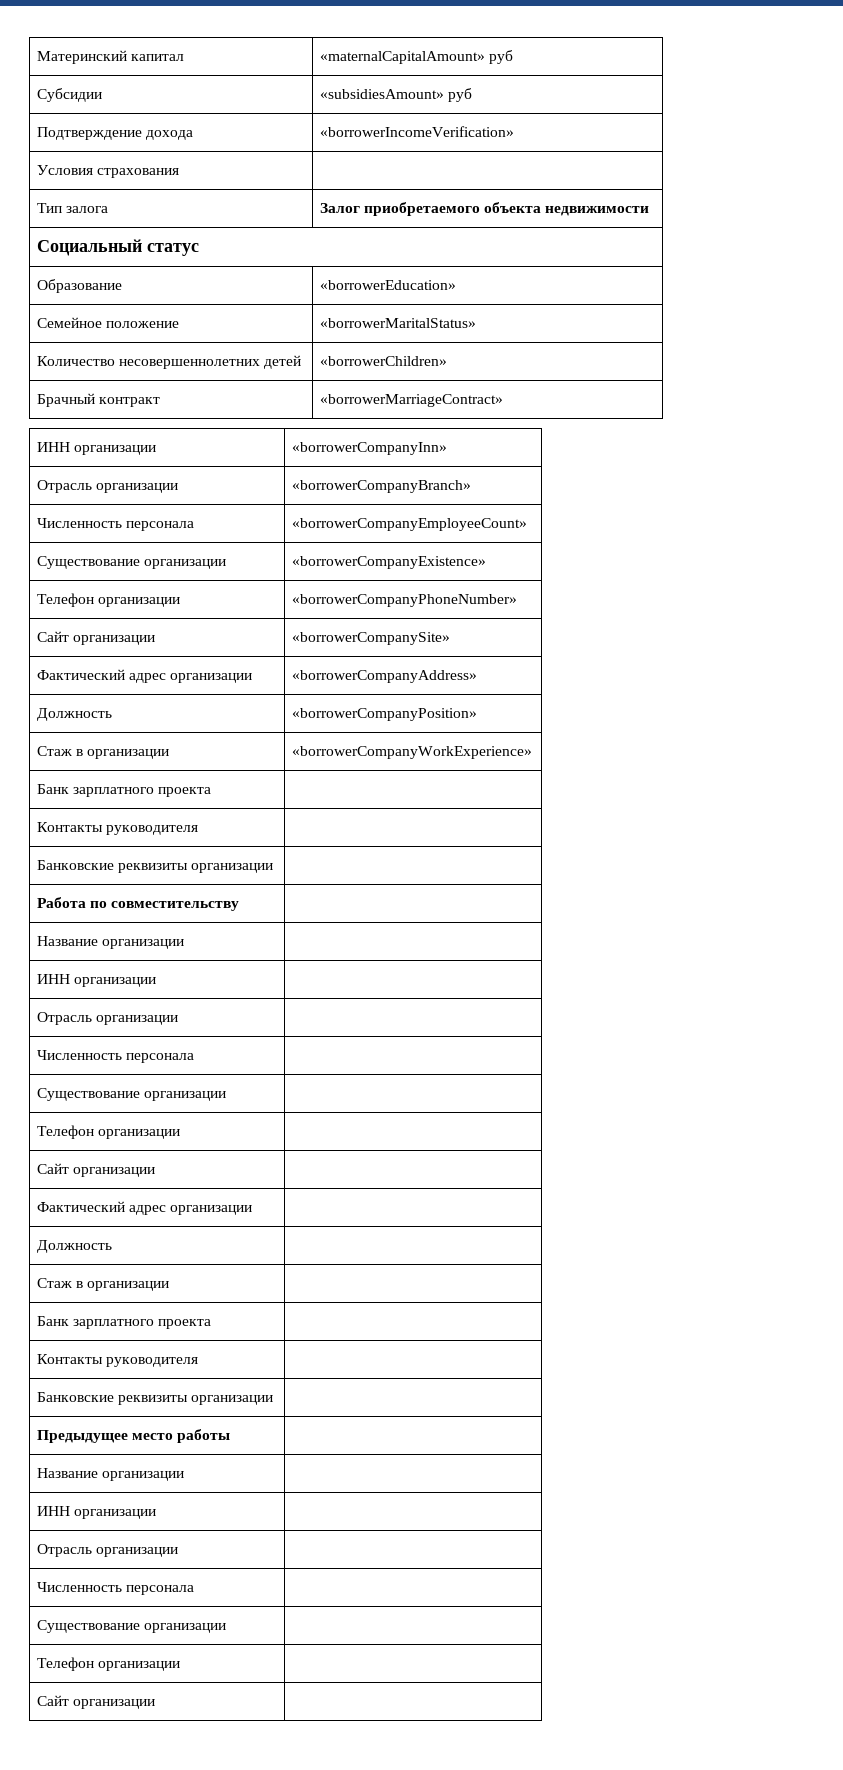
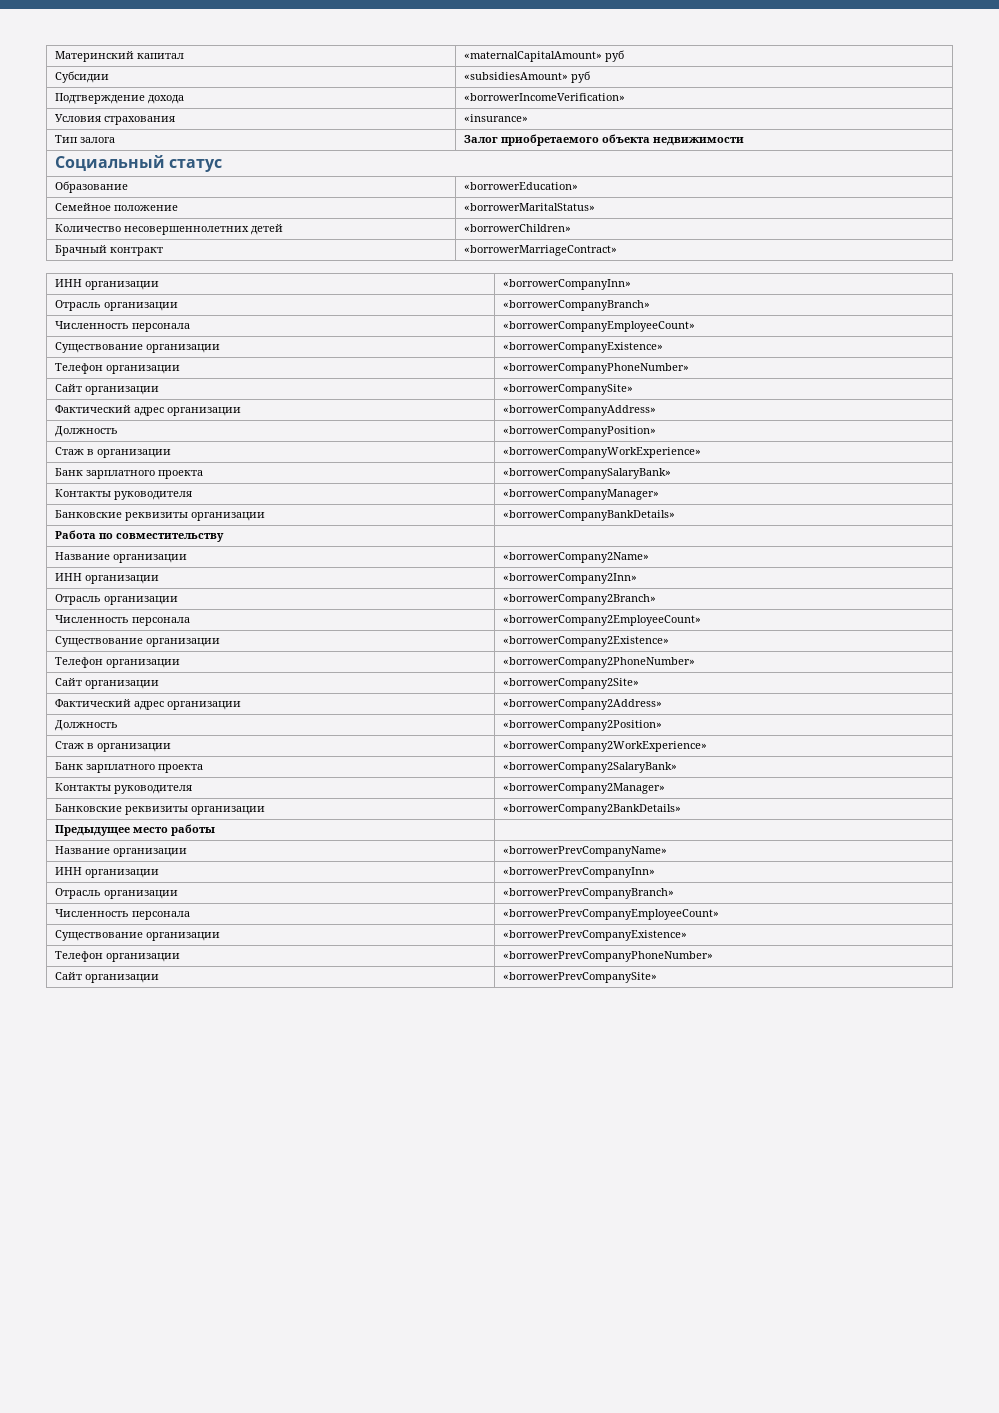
- Условия страхования |
+ Условия страхования | «insurance»
  Стаж в организации | «borrowerCompanyWorkExperience»
- Банк зарплатного проекта |
- Контакты руководителя |
- Банковские реквизиты организации |
+ Банк зарплатного проекта | «borrowerCompanySalaryBank»
+ Контакты руководителя | «borrowerCompanyManager»
+ Банковские реквизиты организации | «borrowerCompanyBankDetails»
  Работа по совместительству |
- Название организации |
- ИНН организации |
- Отрасль организации |
- Численность персонала |
- Существование организации |
- Телефон организации |
- Сайт организации |
- Фактический адрес организации |
- Должность |
- Стаж в организации |
- Банк зарплатного проекта |
- Контакты руководителя |
- Банковские реквизиты организации |
+ Название организации | «borrowerCompany2Name»
+ ИНН организации | «borrowerCompany2Inn»
+ Отрасль организации | «borrowerCompany2Branch»
+ Численность персонала | «borrowerCompany2EmployeeCount»
+ Существование организации | «borrowerCompany2Existence»
+ Телефон организации | «borrowerCompany2PhoneNumber»
+ Сайт организации | «borrowerCompany2Site»
+ Фактический адрес организации | «borrowerCompany2Address»
+ Должность | «borrowerCompany2Position»
+ Стаж в организации | «borrowerCompany2WorkExperience»
+ Банк зарплатного проекта | «borrowerCompany2SalaryBank»
+ Контакты руководителя | «borrowerCompany2Manager»
+ Банковские реквизиты организации | «borrowerCompany2BankDetails»
  Предыдущее место работы |
- Название организации |
- ИНН организации |
- Отрасль организации |
- Численность персонала |
- Существование организации |
- Телефон организации |
- Сайт организации |
+ Название организации | «borrowerPrevCompanyName»
+ ИНН организации | «borrowerPrevCompanyInn»
+ Отрасль организации | «borrowerPrevCompanyBranch»
+ Численность персонала | «borrowerPrevCompanyEmployeeCount»
+ Существование организации | «borrowerPrevCompanyExistence»
+ Телефон организации | «borrowerPrevCompanyPhoneNumber»
+ Сайт организации | «borrowerPrevCompanySite»

